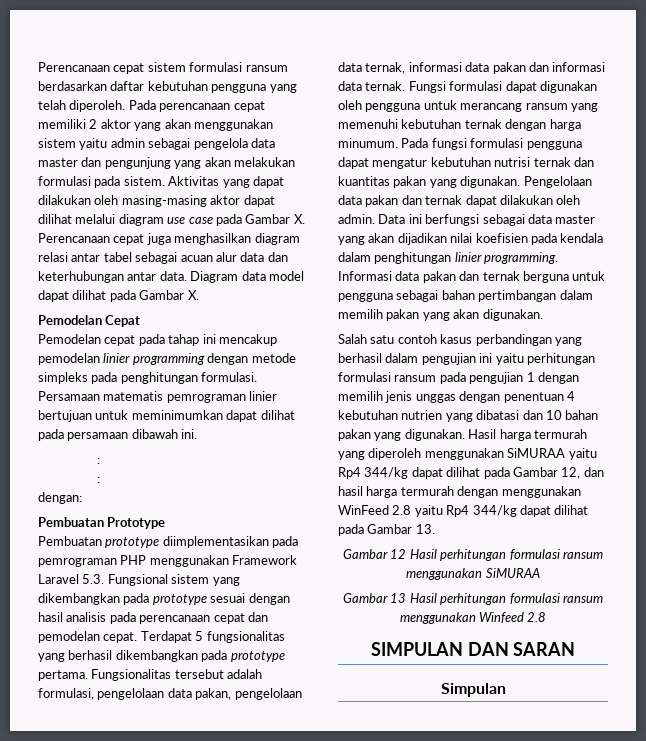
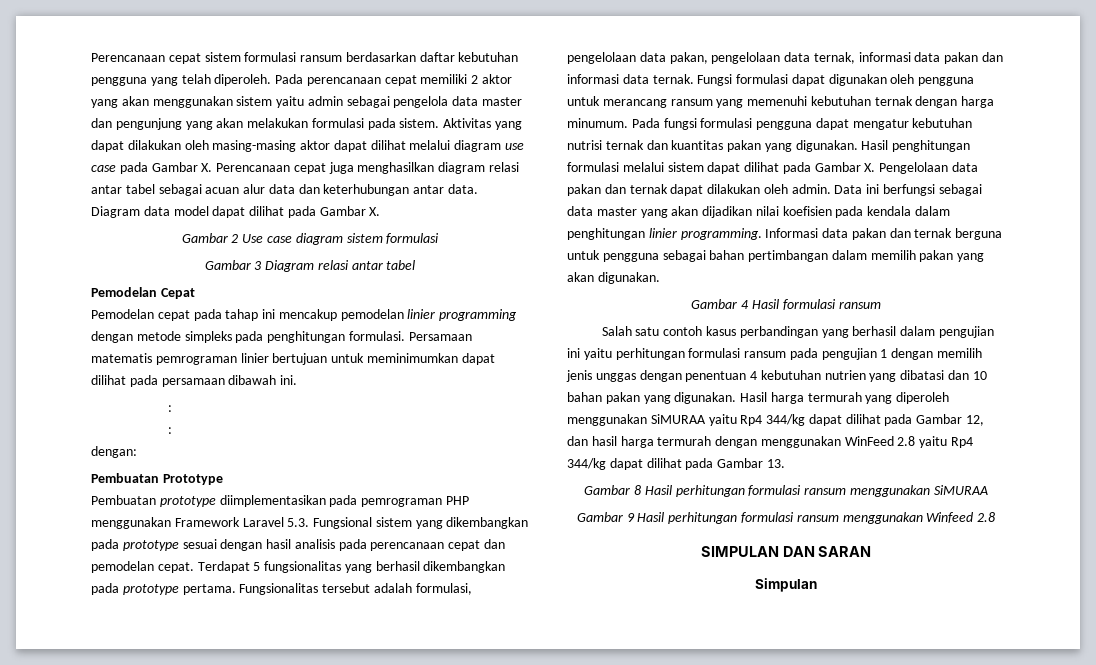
+ Gambar 2 Use case diagram sistem formulasi
+ Gambar 3 Diagram relasi antar tabel
- Pengelolaan data pakan dan ternak dapat dilakukan oleh admin.
+ Hasil penghitungan formulasi melalui sistem dapat dilihat pada Gambar X. Pengelolaan data pakan dan ternak dapat dilakukan oleh admin.
+ Gambar 4 Hasil formulasi ransum
- Gambar 12 Hasil perhitungan formulasi ransum menggunakan SiMURAA
+ Gambar 8 Hasil perhitungan formulasi ransum menggunakan SiMURAA
- Gambar 13 Hasil perhitungan formulasi ransum menggunakan Winfeed 2.8
+ Gambar 9 Hasil perhitungan formulasi ransum menggunakan Winfeed 2.8

